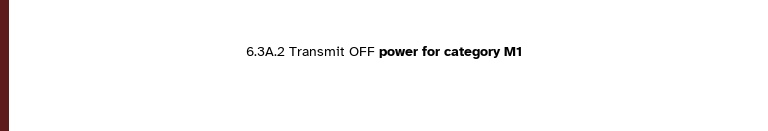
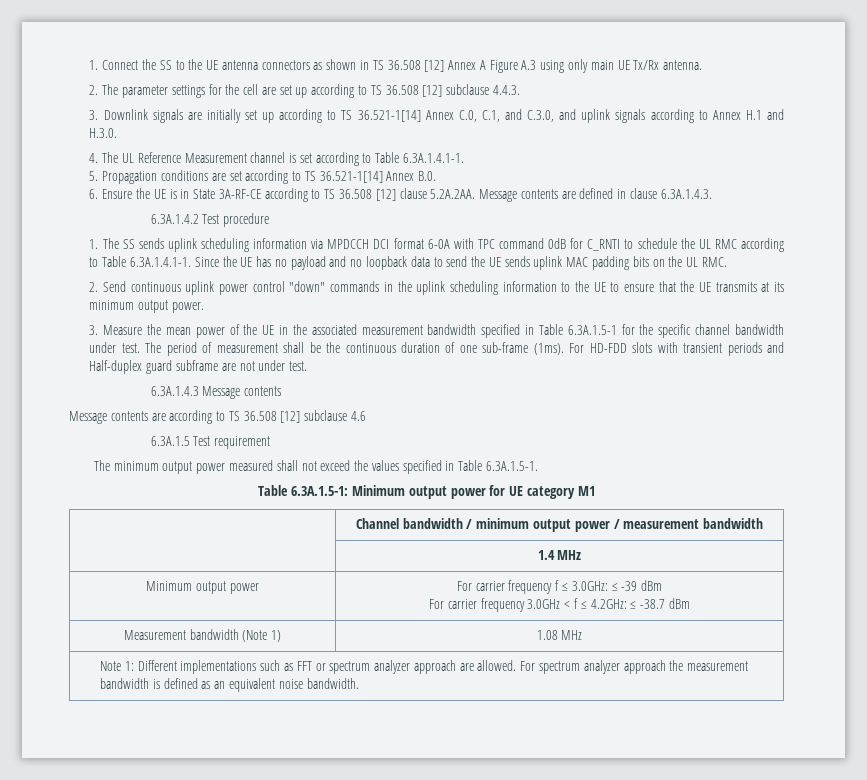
- 6.3A.2 Transmit OFF power for category M1
+ 1. Connect the SS to the UE antenna connectors as shown in TS 36.508 [12] Annex A Figure A.3 using only main UE Tx/Rx antenna.
+ 2. The parameter settings for the cell are set up according to TS 36.508 [12] subclause 4.4.3.
+ 3. Downlink signals are initially set up according to TS 36.521-1[14] Annex C.0, C.1, and C.3.0, and uplink signals according to Annex H.1 and H.3.0.
+ 4. The UL Reference Measurement channel is set according to Table 6.3A.1.4.1-1.
+ 5. Propagation conditions are set according to TS 36.521-1[14] Annex B.0.
+ 6. Ensure the UE is in State 3A-RF-CE according to TS 36.508 [12] clause 5.2A.2AA. Message contents are defined in clause 6.3A.1.4.3.
+ 6.3A.1.4.2 Test procedure
+ 1. The SS sends uplink scheduling information via MPDCCH DCI format 6-0A with TPC command 0dB for C_RNTI to schedule the UL RMC according to Table 6.3A.1.4.1-1. Since the UE has no payload and no loopback data to send the UE sends uplink MAC padding bits on the UL RMC.
+ 2. Send continuous uplink power control "down" commands in the uplink scheduling information to the UE to ensure that the UE transmits at its minimum output power.
+ 3. Measure the mean power of the UE in the associated measurement bandwidth specified in Table 6.3A.1.5-1 for the specific channel bandwidth under test. The period of measurement shall be the continuous duration of one sub-frame (1ms). For HD-FDD slots with transient periods and Half-duplex guard subframe are not under test.
+ 6.3A.1.4.3 Message contents
+ Message contents are according to TS 36.508 [12] subclause 4.6
+ 6.3A.1.5 Test requirement
+ The minimum output power measured shall not exceed the values specified in Table 6.3A.1.5-1.
+ Table 6.3A.1.5-1: Minimum output power for UE category M1
+ | Channel bandwidth / minimum output power / measurement bandwidth
+ | 1.4 MHz
+ Minimum output power | For carrier frequency f ≤ 3.0GHz: ≤ -39 dBm
+ For carrier frequency 3.0GHz < f ≤ 4.2GHz: ≤ -38.7 dBm
+ Measurement bandwidth (Note 1) | 1.08 MHz
+ Note 1: Different implementations such as FFT or spectrum analyzer approach are allowed. For spectrum analyzer approach the measurement bandwidth is defined as an equivalent noise bandwidth.

